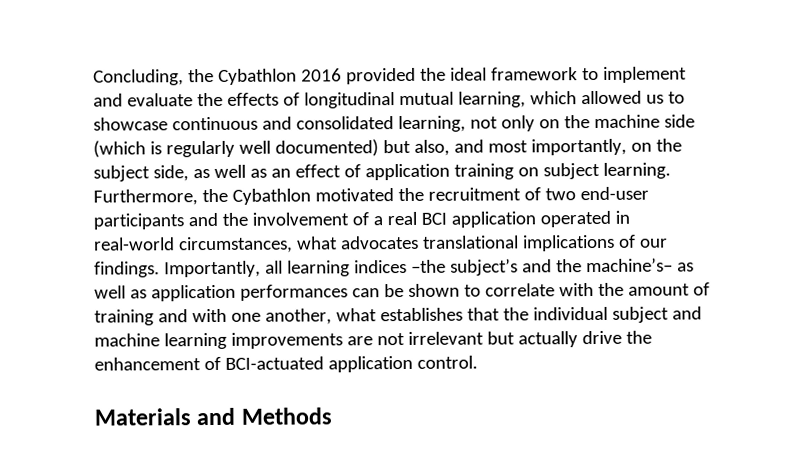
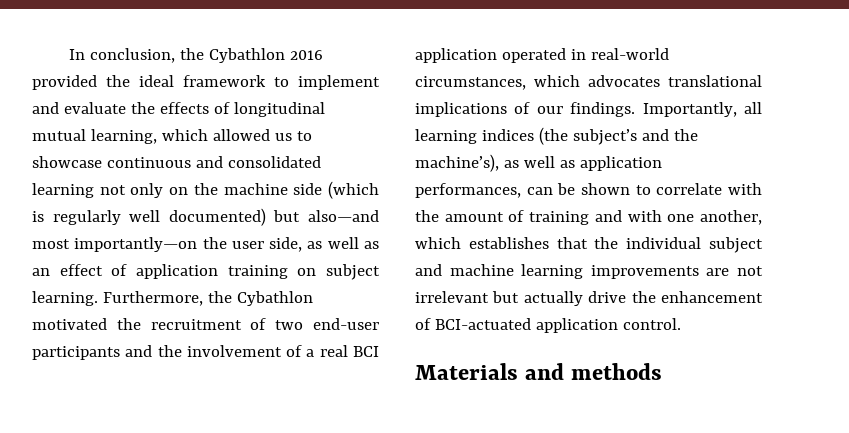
- Concluding, the Cybathlon 2016 provided the ideal framework to implement and evaluate the effects of longitudinal mutual learning, which allowed us to showcase continuous and consolidated learning, not only on the machine side (which is regularly well documented) but also, and most importantly, on the subject side, as well as an effect of application training on subject learning.
+ In conclusion, the Cybathlon 2016 provided the ideal framework to implement and evaluate the effects of longitudinal mutual learning, which allowed us to showcase continuous and consolidated learning not only on the machine side (which is regularly well documented) but also—and most importantly—on the user side, as well as an effect of application training on subject learning.
- Furthermore, the Cybathlon motivated the recruitment of two end-user participants and the involvement of a real BCI application operated in real-world circumstances, what advocates translational implications of our findings.
+ Furthermore, the Cybathlon motivated the recruitment of two end-user participants and the involvement of a real BCI application operated in real-world circumstances, which advocates translational implications of our findings.
- Importantly, all learning indices –the subject’s and the machine’s– as well as application performances can be shown to correlate with the amount of training and with one another, what establishes that the individual subject and machine learning improvements are not irrelevant but actually drive the enhancement of BCI-actuated application control.
+ Importantly, all learning indices (the subject’s and the machine’s), as well as application performances, can be shown to correlate with the amount of training and with one another, which establishes that the individual subject and machine learning improvements are not irrelevant but actually drive the enhancement of BCI-actuated application control.
- Materials and Methods
+ Materials and methods

